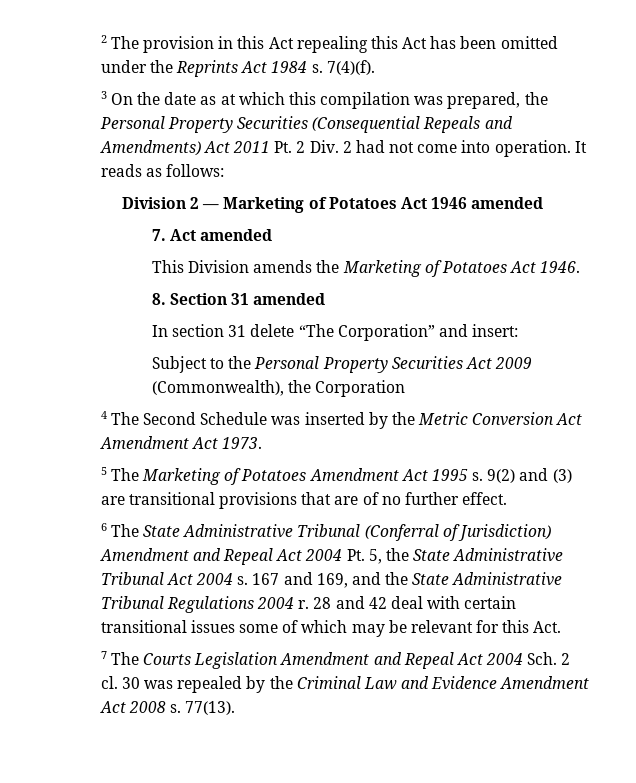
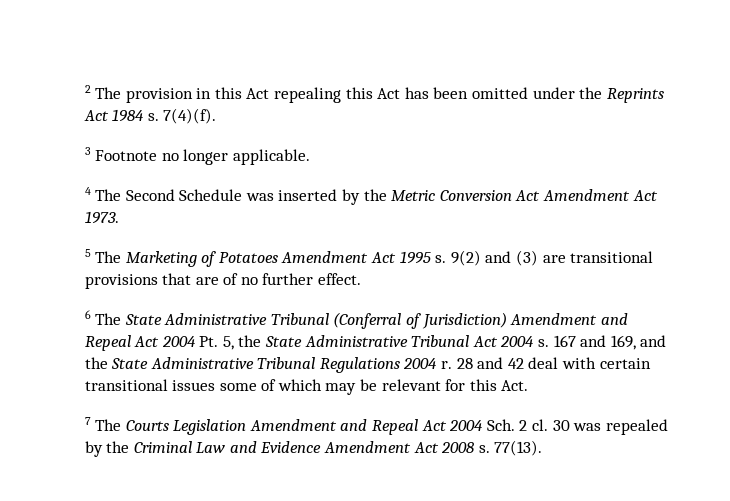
- 3 On the date as at which this compilation was prepared, the Personal Property Securities (Consequential Repeals and Amendments) Act 2011 Pt. 2 Div. 2 had not come into operation. It reads as follows:
- Division 2 — Marketing of Potatoes Act 1946 amended
- 7. Act amended
- This Division amends the Marketing of Potatoes Act 1946.
- 8. Section 31 amended
- In section 31 delete “The Corporation” and insert:
- Subject to the Personal Property Securities Act 2009 (Commonwealth), the Corporation
+ 3 Footnote no longer applicable.

